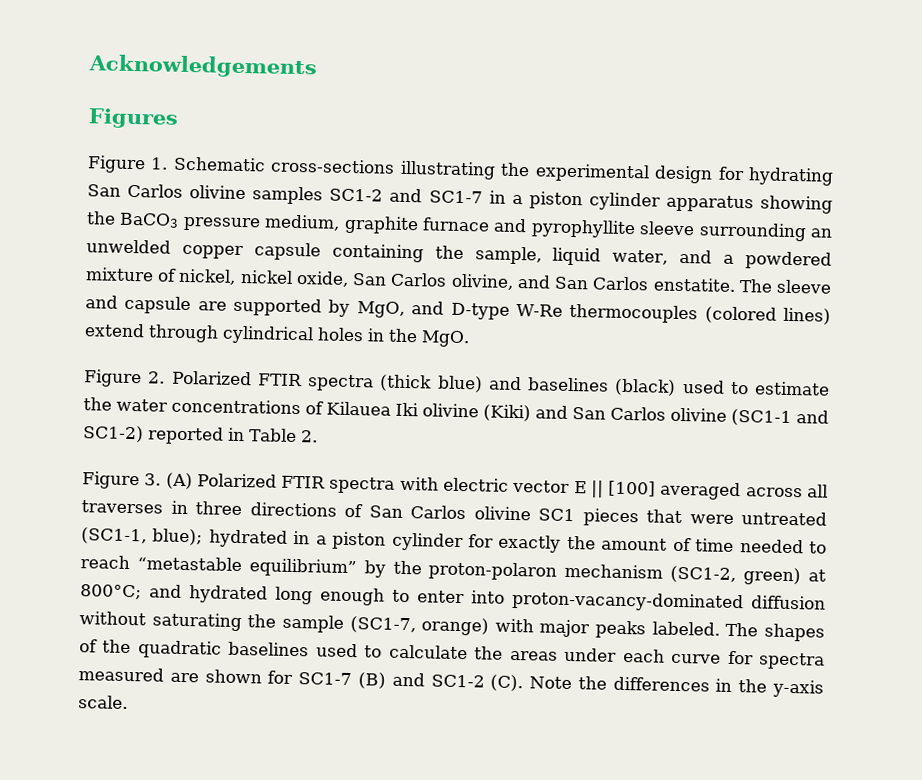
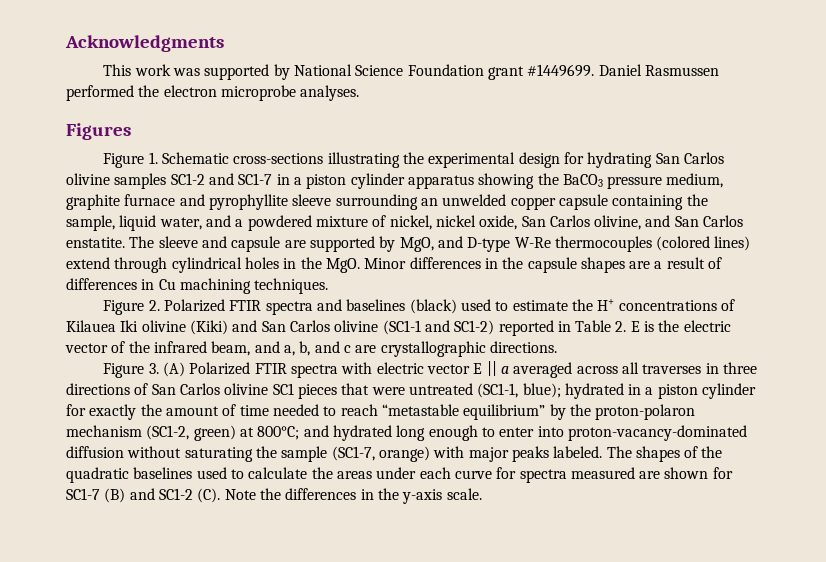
- Acknowledgements
+ Acknowledgments
+ This work was supported by National Science Foundation grant #1449699. Daniel Rasmussen performed the electron microprobe analyses.
- The sleeve and capsule are supported by MgO, and D-type W-Re thermocouples (colored lines) extend through cylindrical holes in the MgO.
+ The sleeve and capsule are supported by MgO, and D-type W-Re thermocouples (colored lines) extend through cylindrical holes in the MgO. Minor differences in the capsule shapes are a result of differences in Cu machining techniques.
- Figure 2. Polarized FTIR spectra (thick blue) and baselines (black) used to estimate the water concentrations of Kilauea Iki olivine (Kiki) and San Carlos olivine (SC1-1 and SC1-2) reported in Table 2.
+ Figure 2. Polarized FTIR spectra and baselines (black) used to estimate the H+ concentrations of Kilauea Iki olivine (Kiki) and San Carlos olivine (SC1-1 and SC1-2) reported in Table 2. E is the electric vector of the infrared beam, and a, b, and c are crystallographic directions.
- Figure 3. (A) Polarized FTIR spectra with electric vector E || [100] averaged across all traverses in three directions of San Carlos olivine SC1 pieces that were untreated (SC1-1, blue);
+ Figure 3. (A) Polarized FTIR spectra with electric vector E || a averaged across all traverses in three directions of San Carlos olivine SC1 pieces that were untreated (SC1-1, blue);

